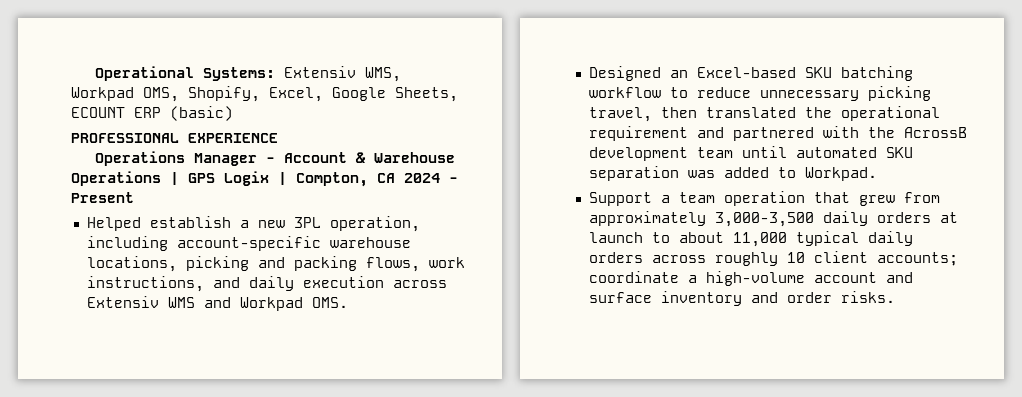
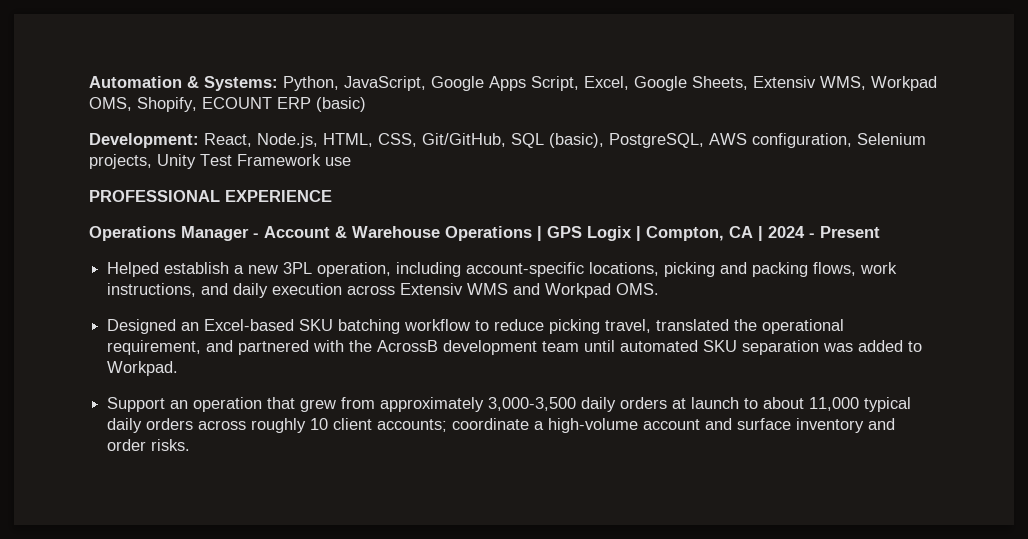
- Operational Systems: Extensiv WMS, Workpad OMS, Shopify, Excel, Google Sheets, ECOUNT ERP (basic)
+ Automation & Systems: Python, JavaScript, Google Apps Script, Excel, Google Sheets, Extensiv WMS, Workpad OMS, Shopify, ECOUNT ERP (basic)
+ Development: React, Node.js, HTML, CSS, Git/GitHub, SQL (basic), PostgreSQL, AWS configuration, Selenium projects, Unity Test Framework use
- Operations Manager - Account & Warehouse Operations | GPS Logix | Compton, CA 2024 - Present
+ Operations Manager - Account & Warehouse Operations | GPS Logix | Compton, CA | 2024 - Present
- Helped establish a new 3PL operation, including account-specific warehouse locations, picking and packing flows, work instructions, and daily execution across Extensiv WMS and Workpad OMS.
+ Helped establish a new 3PL operation, including account-specific locations, picking and packing flows, work instructions, and daily execution across Extensiv WMS and Workpad OMS.
- Designed an Excel-based SKU batching workflow to reduce unnecessary picking travel, then translated the operational requirement and partnered with the AcrossB development team until automated SKU separation was added to Workpad.
+ Designed an Excel-based SKU batching workflow to reduce picking travel, translated the operational requirement, and partnered with the AcrossB development team until automated SKU separation was added to Workpad.
- Support a team operation that grew from approximately 3,000-3,500 daily orders at launch to about 11,000 typical daily orders across roughly 10 client accounts; coordinate a high-volume account and surface inventory and order risks.
+ Support an operation that grew from approximately 3,000-3,500 daily orders at launch to about 11,000 typical daily orders across roughly 10 client accounts; coordinate a high-volume account and surface inventory and order risks.

